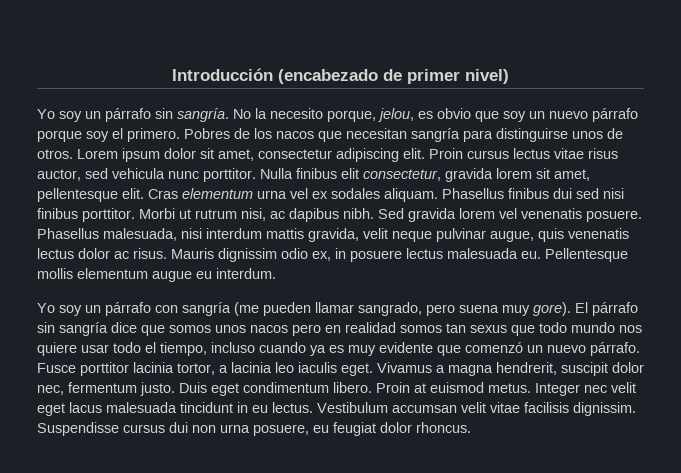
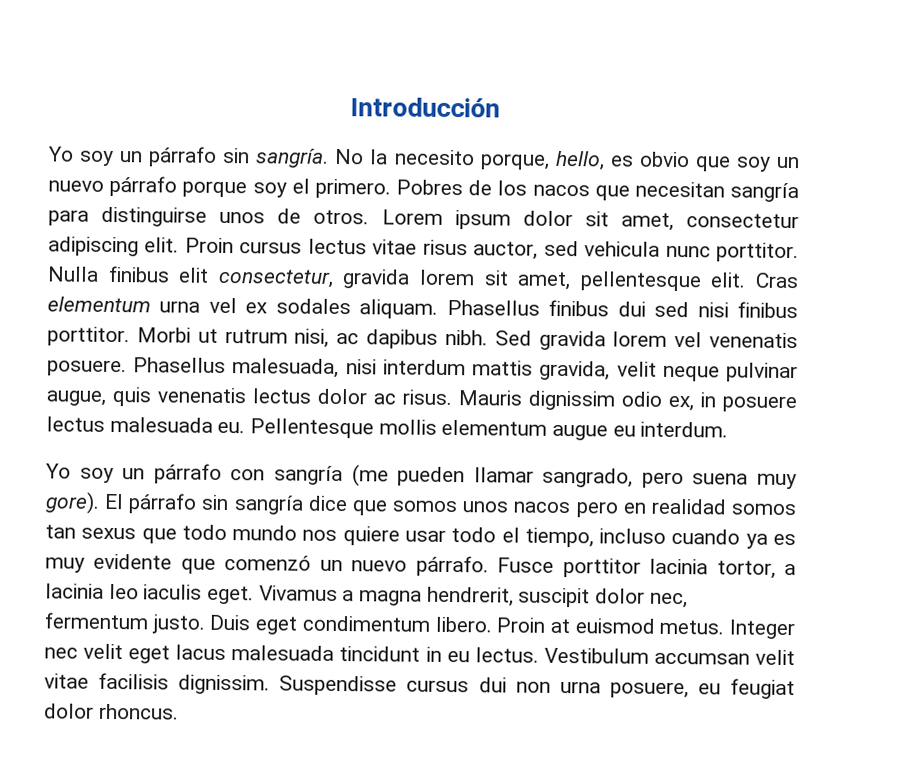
- Introducción (encabezado de primer nivel)
+ Introducción
- No la necesito porque, jelou, es obvio que soy un nuevo párrafo porque soy el primero.
+ No la necesito porque, hello, es obvio que soy un nuevo párrafo porque soy el primero.

